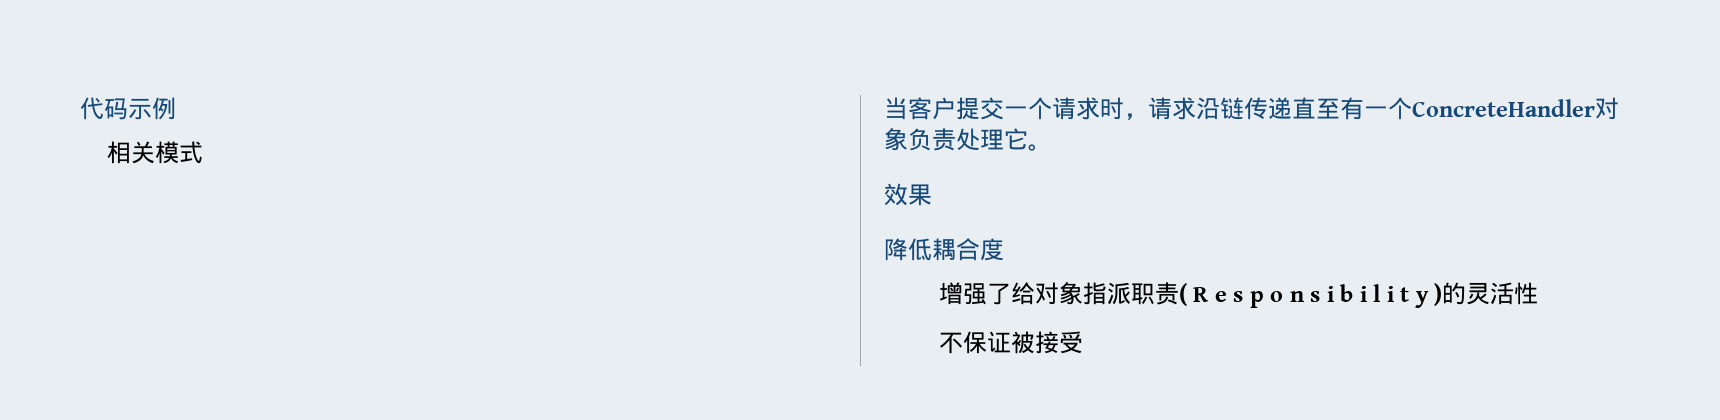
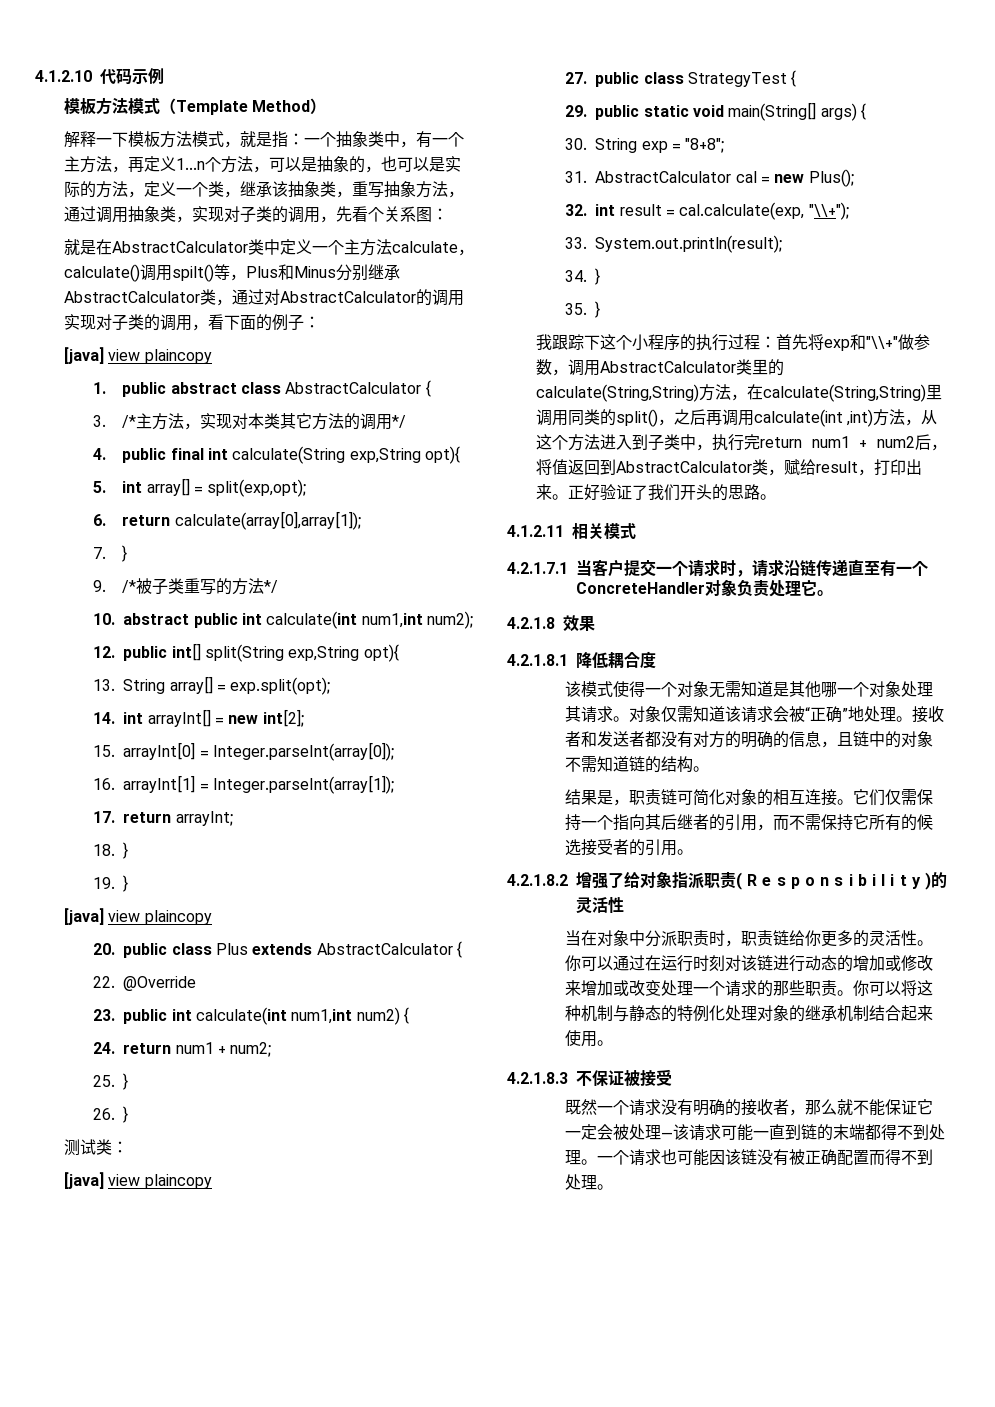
- 代码示例
+ 4.1.2.10代码示例
- 相关模式
+ 模板方法模式（Template Method）
+ 解释一下模板方法模式，就是指：一个抽象类中，有一个主方法，再定义1...n个方法，可以是抽象的，也可以是实际的方法，定义一个类，继承该抽象类，重写抽象方法，通过调用抽象类，实现对子类的调用，先看个关系图：
+ 就是在AbstractCalculator类中定义一个主方法calculate，calculate()调用spilt()等，Plus和Minus分别继承AbstractCalculator类，通过对AbstractCalculator的调用实现对子类的调用，看下面的例子：
+ [java] view plaincopy
+ 1. public abstract class AbstractCalculator {
+ 3. /*主方法，实现对本类其它方法的调用*/
+ 4. public final int calculate(String exp,String opt){
+ 5. int array[] = split(exp,opt);
+ 6. return calculate(array[0],array[1]);
+ 7. }
+ 9. /*被子类重写的方法*/
+ 10. abstract public int calculate(int num1,int num2);
+ 12. public int[] split(String exp,String opt){
+ 13. String array[] = exp.split(opt);
+ 14. int arrayInt[] = new int[2];
+ 15. arrayInt[0] = Integer.parseInt(array[0]);
+ 16. arrayInt[1] = Integer.parseInt(array[1]);
+ 17. return arrayInt;
+ 18. }
+ 19. }
+ [java] view plaincopy
+ 20. public class Plus extends AbstractCalculator {
+ 22. @Override
+ 23. public int calculate(int num1,int num2) {
+ 24. return num1 + num2;
+ 25. }
+ 26. }
+ 测试类：
+ [java] view plaincopy
+ 27. public class StrategyTest {
+ 29. public static void main(String[] args) {
+ 30. String exp = "8+8";
+ 31. AbstractCalculator cal = new Plus();
+ 32. int result = cal.calculate(exp, "\\+");
+ 33. System.out.println(result);
+ 34. }
+ 35. }
+ 我跟踪下这个小程序的执行过程：首先将exp和"\\+"做参数，调用AbstractCalculator类里的calculate(String,String)方法，在calculate(String,String)里调用同类的split()，之后再调用calculate(int ,int)方法，从这个方法进入到子类中，执行完return num1 + num2后，将值返回到AbstractCalculator类，赋给result，打印出来。正好验证了我们开头的思路。
+ 4.1.2.11相关模式
- 当客户提交一个请求时，请求沿链传递直至有一个ConcreteHandler对象负责处理它。
+ 4.2.1.7.1当客户提交一个请求时，请求沿链传递直至有一个ConcreteHandler对象负责处理它。
- 效果
+ 4.2.1.8效果
- 降低耦合度
+ 4.2.1.8.1降低耦合度
- 增强了给对象指派职责( R e s p o n s i b i l i t y )的灵活性
+ 该模式使得一个对象无需知道是其他哪一个对象处理其请求。对象仅需知道该请求会被“正确”地处理。接收者和发送者都没有对方的明确的信息，且链中的对象不需知道链的结构。
+ 结果是，职责链可简化对象的相互连接。它们仅需保持一个指向其后继者的引用，而不需保持它所有的候选接受者的引用。
+ 4.2.1.8.2增强了给对象指派职责( R e s p o n s i b i l i t y )的灵活性
- 不保证被接受
+ 当在对象中分派职责时，职责链给你更多的灵活性。你可以通过在运行时刻对该链进行动态的增加或修改来增加或改变处理一个请求的那些职责。你可以将这种机制与静态的特例化处理对象的继承机制结合起来使用。
+ 4.2.1.8.3不保证被接受
+ 既然一个请求没有明确的接收者，那么就不能保证它一定会被处理—该请求可能一直到链的末端都得不到处理。一个请求也可能因该链没有被正确配置而得不到处理。

